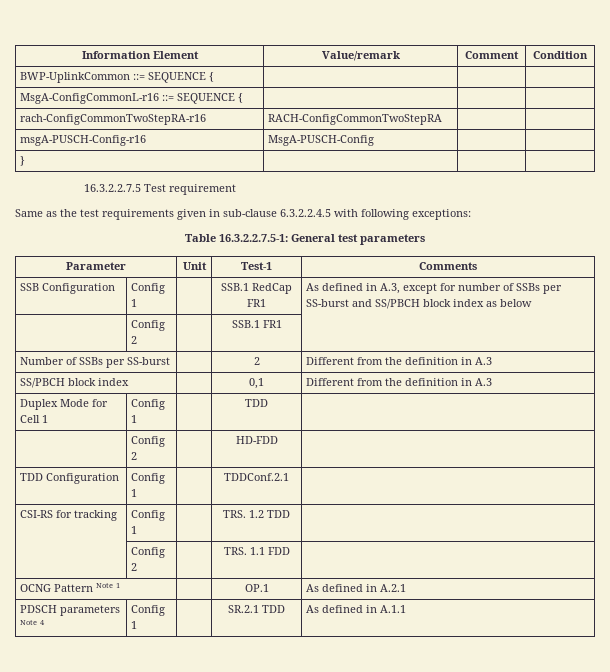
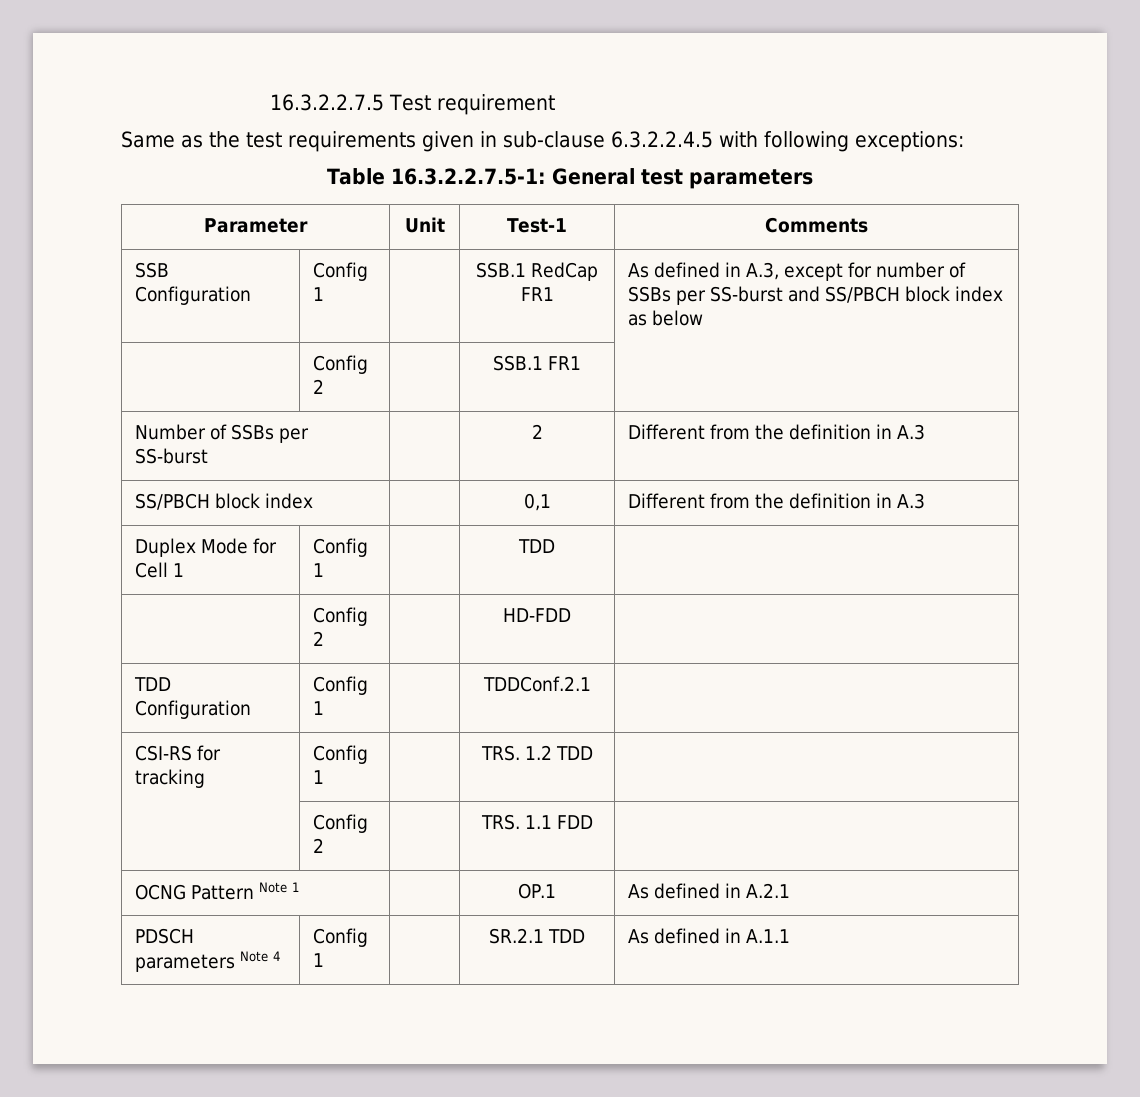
- Information Element | Value/remark | Comment | Condition
- BWP-UplinkCommon ::= SEQUENCE { | | |
- MsgA-ConfigCommonL-r16 ::= SEQUENCE { | | |
- rach-ConfigCommonTwoStepRA-r16 | RACH-ConfigCommonTwoStepRA | |
- msgA-PUSCH-Config-r16 | MsgA-PUSCH-Config | |
- } | | |

